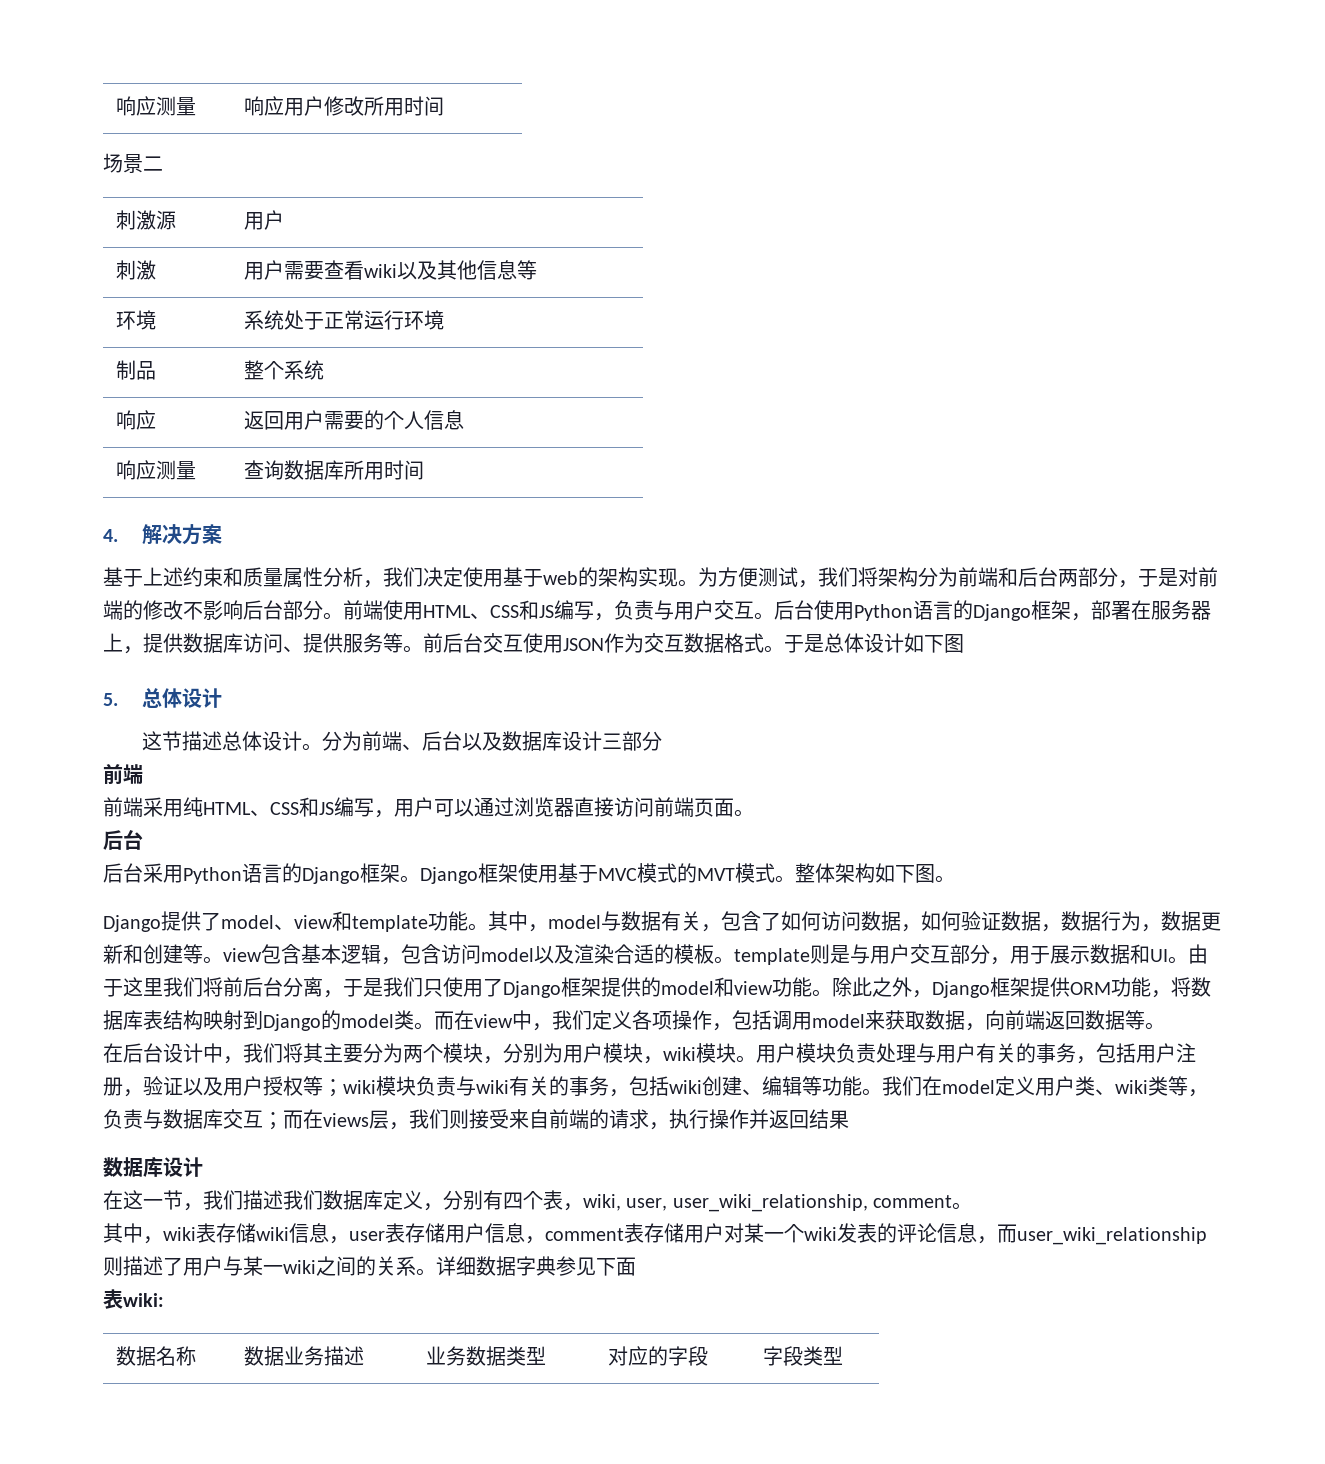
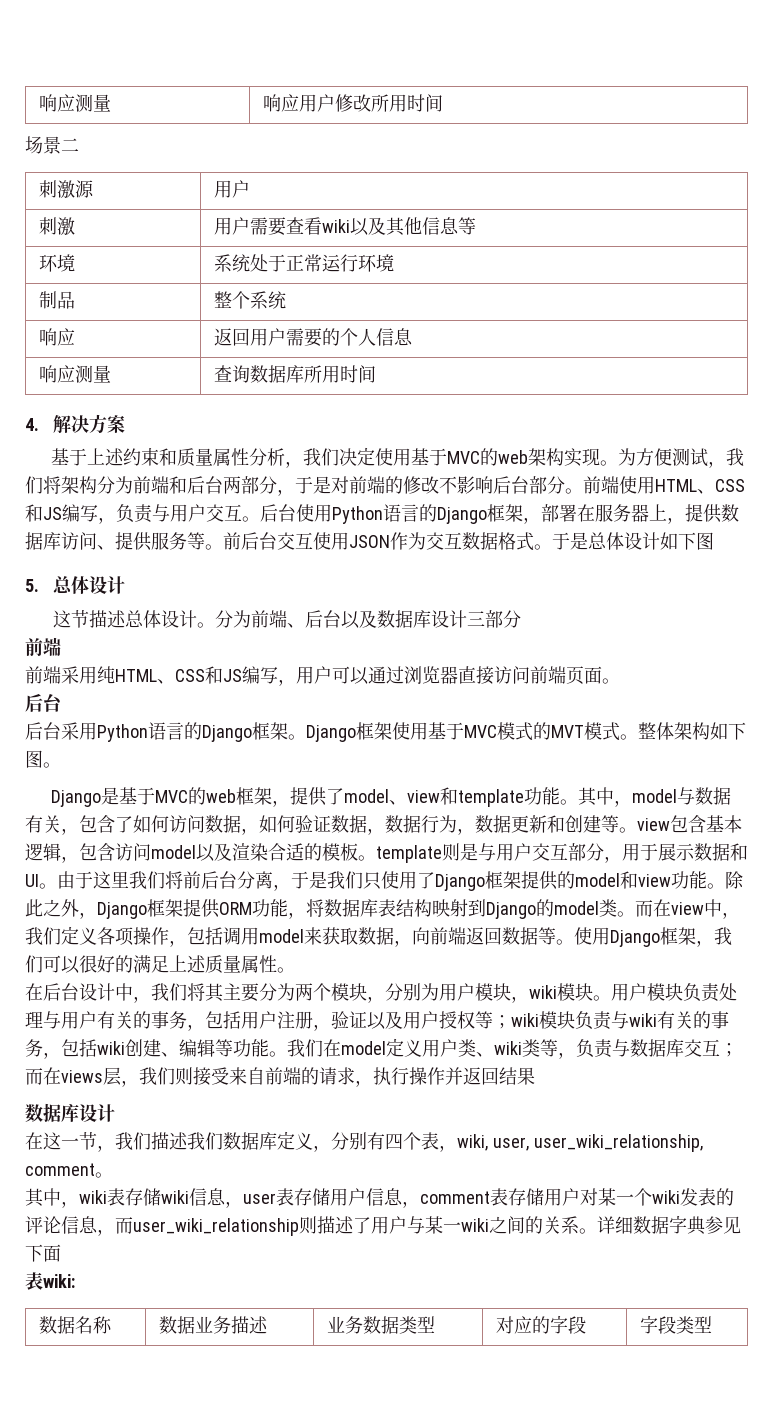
- 基于上述约束和质量属性分析，我们决定使用基于web的架构实现。
+ 基于上述约束和质量属性分析，我们决定使用基于MVC的web架构实现。
- Django提供了model、view和template功能。
+ Django是基于MVC的web框架，提供了model、view和template功能。
+ 使用Django框架，我们可以很好的满足上述质量属性。

